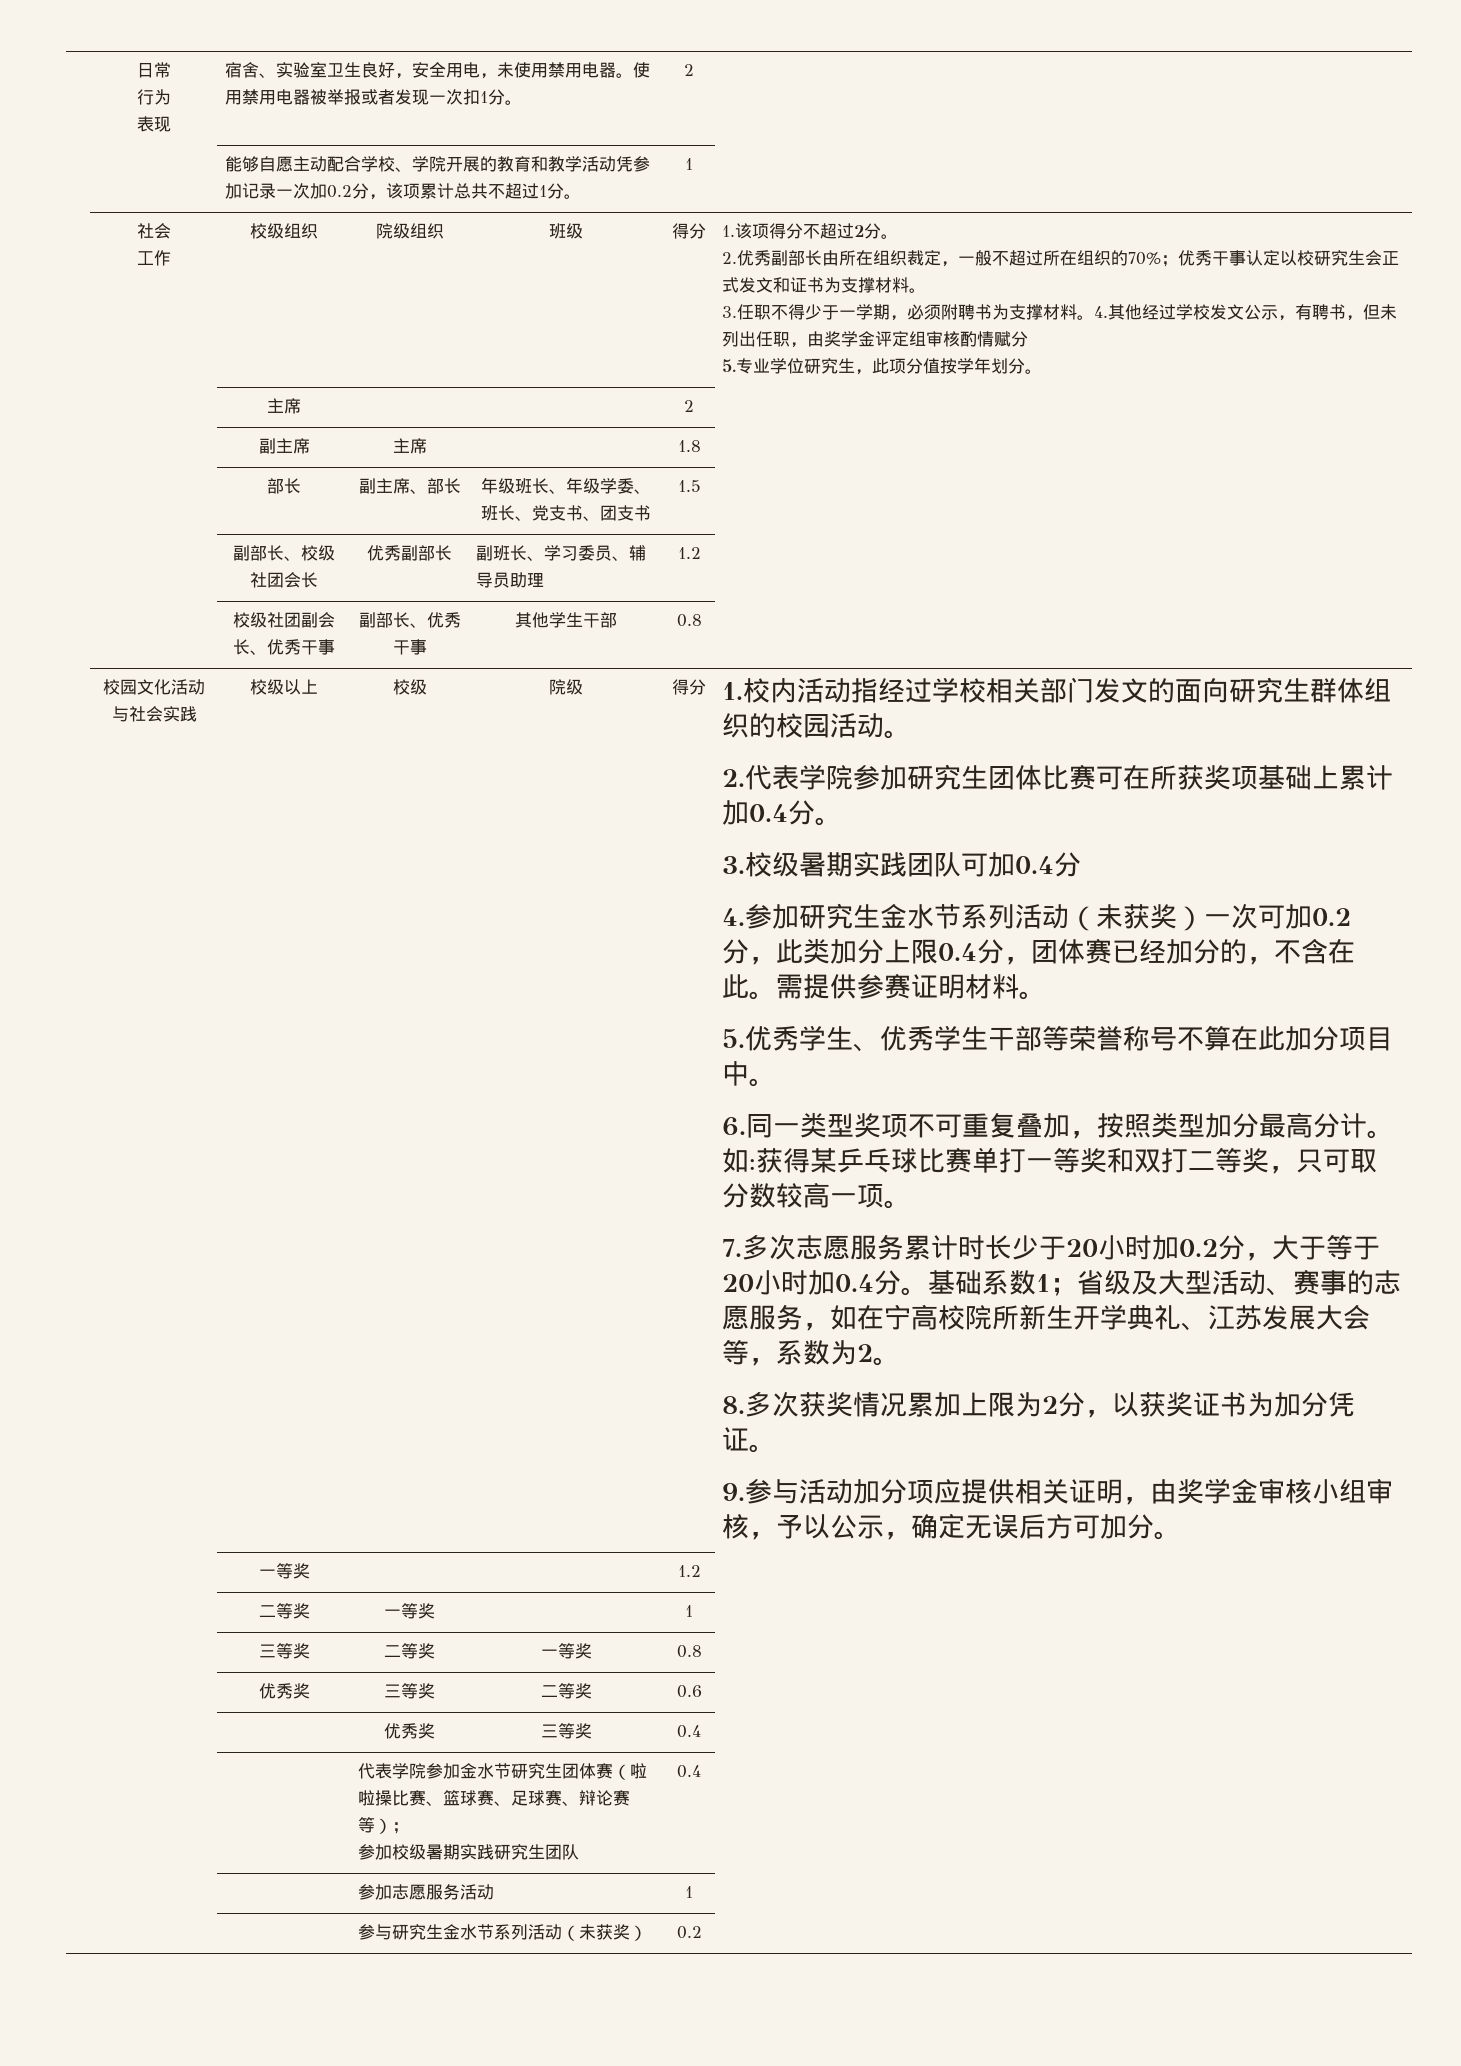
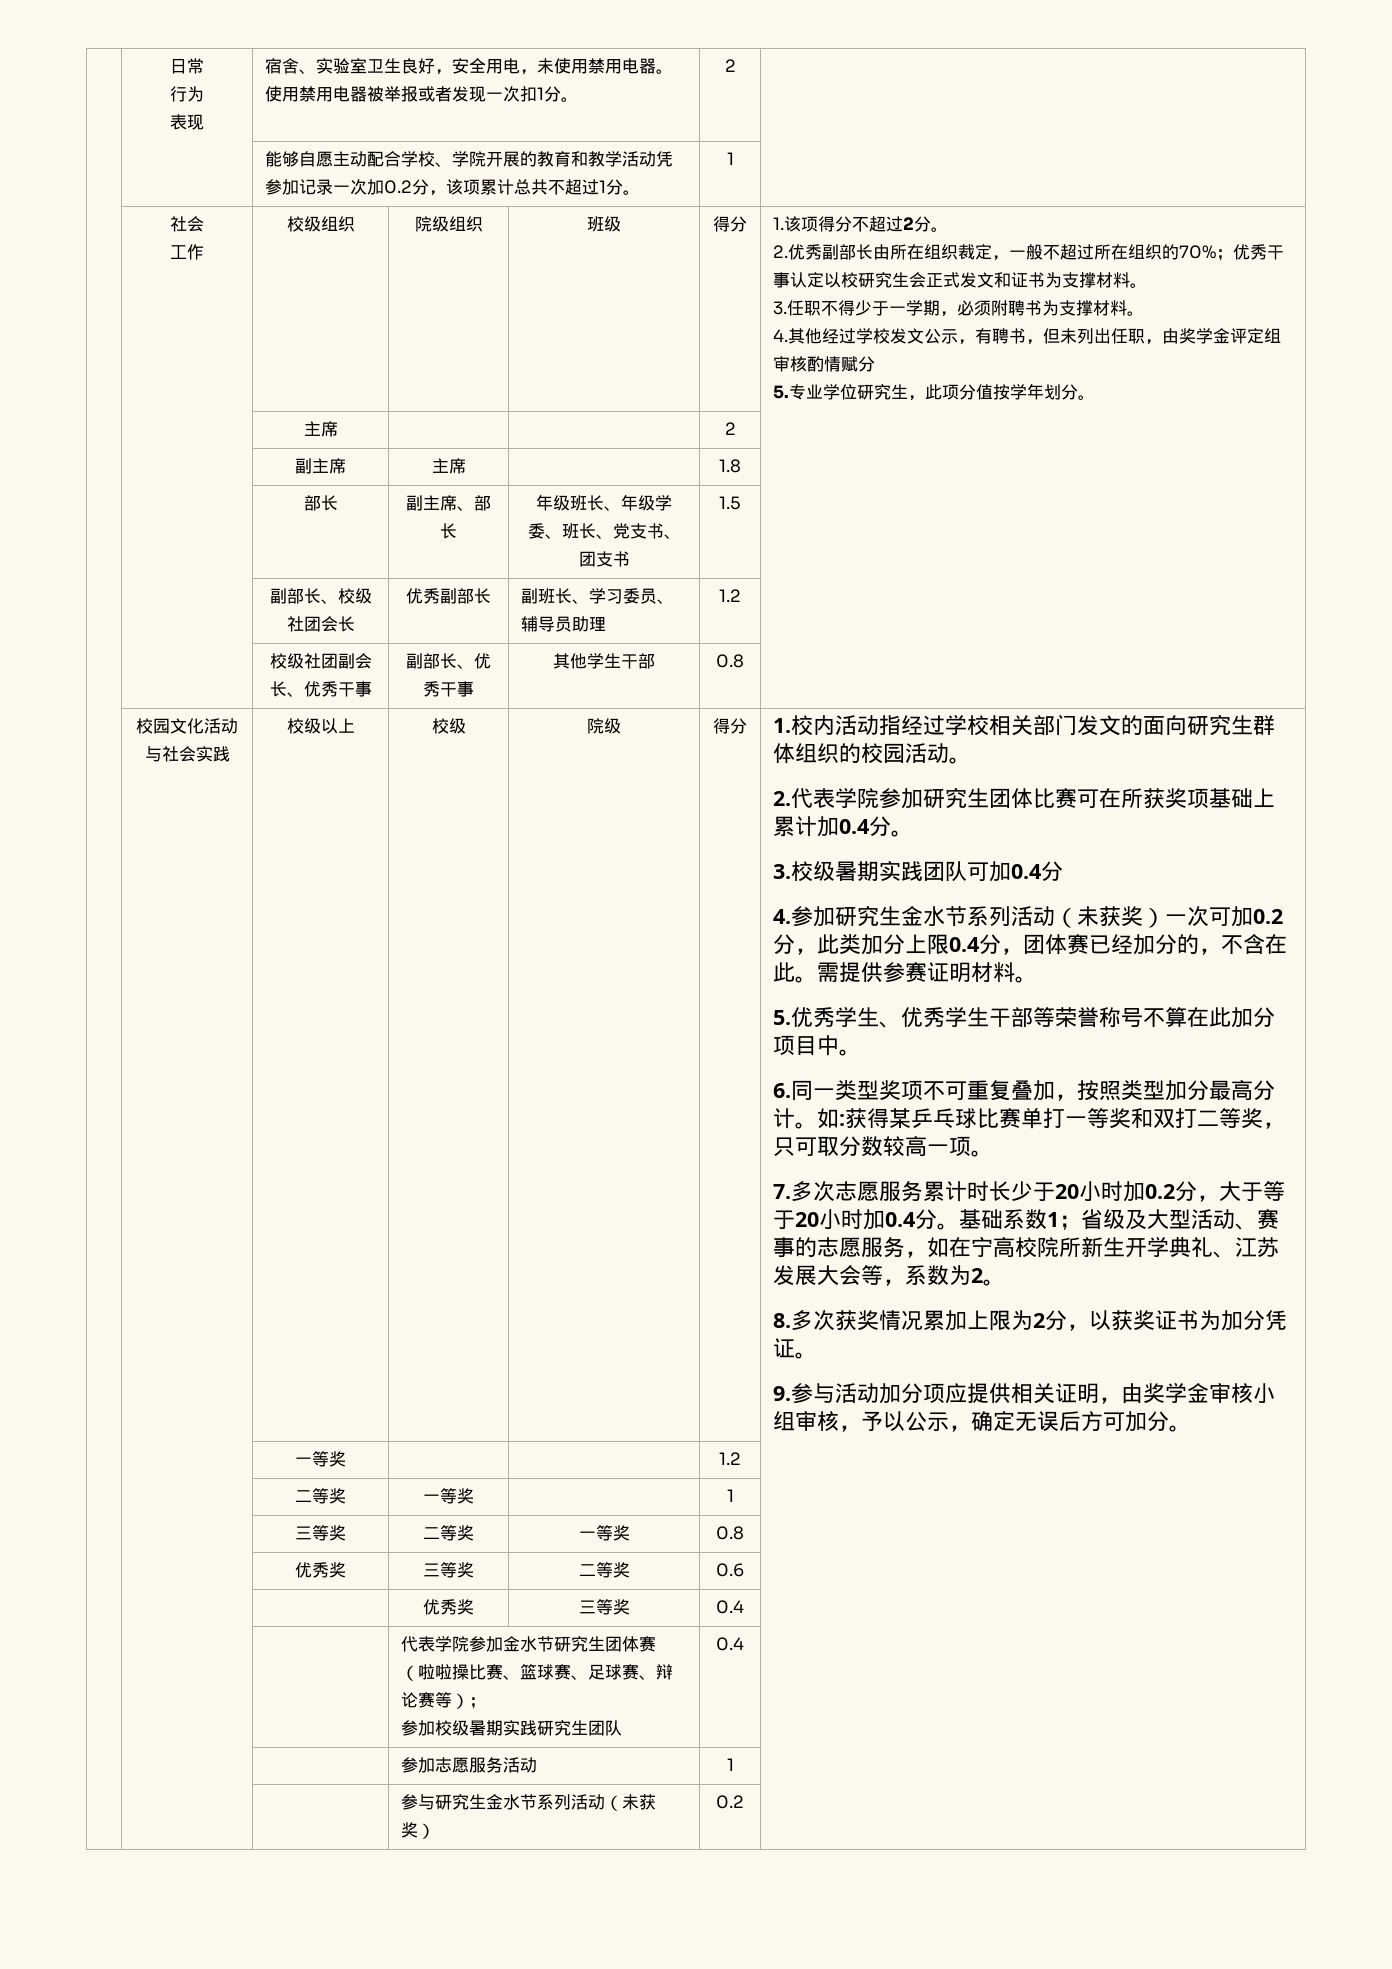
- 3.任职不得少于一学期，必须附聘书为支撑材料。4.其他经过学校发文公示，有聘书，但未列出任职，由奖学金评定组审核酌情赋分
+ 3.任职不得少于一学期，必须附聘书为支撑材料。
+ 4.其他经过学校发文公示，有聘书，但未列出任职，由奖学金评定组审核酌情赋分

